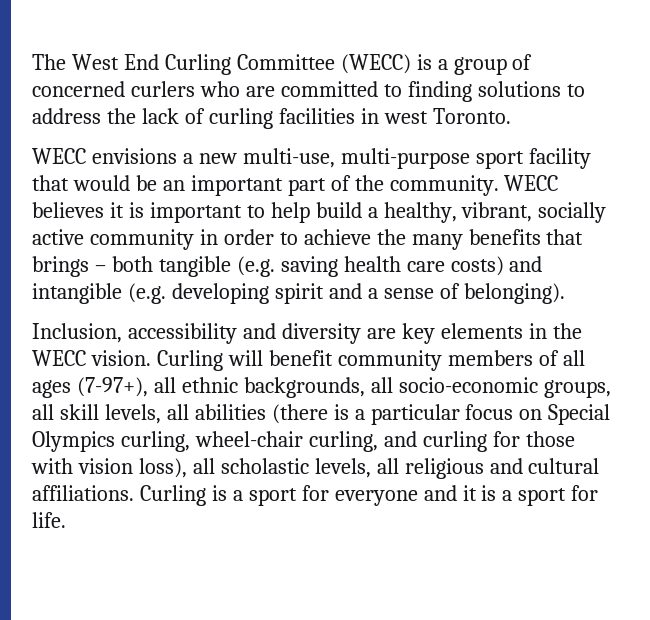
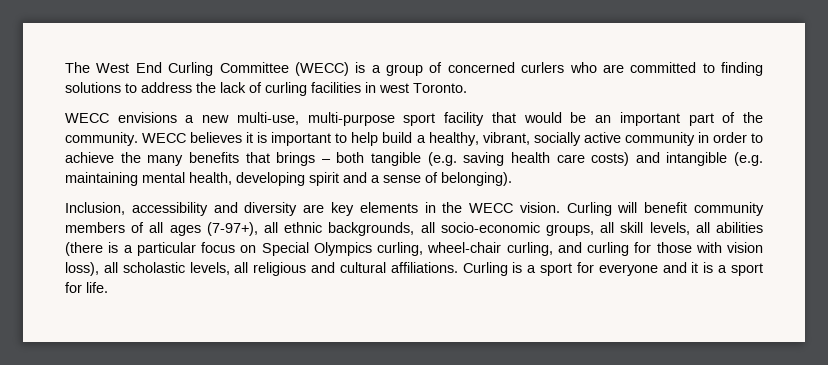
- WECC believes it is important to help build a healthy, vibrant, socially active community in order to achieve the many benefits that brings – both tangible (e.g. saving health care costs) and intangible (e.g. developing spirit and a sense of belonging).
+ WECC believes it is important to help build a healthy, vibrant, socially active community in order to achieve the many benefits that brings – both tangible (e.g. saving health care costs) and intangible (e.g. maintaining mental health, developing spirit and a sense of belonging).

